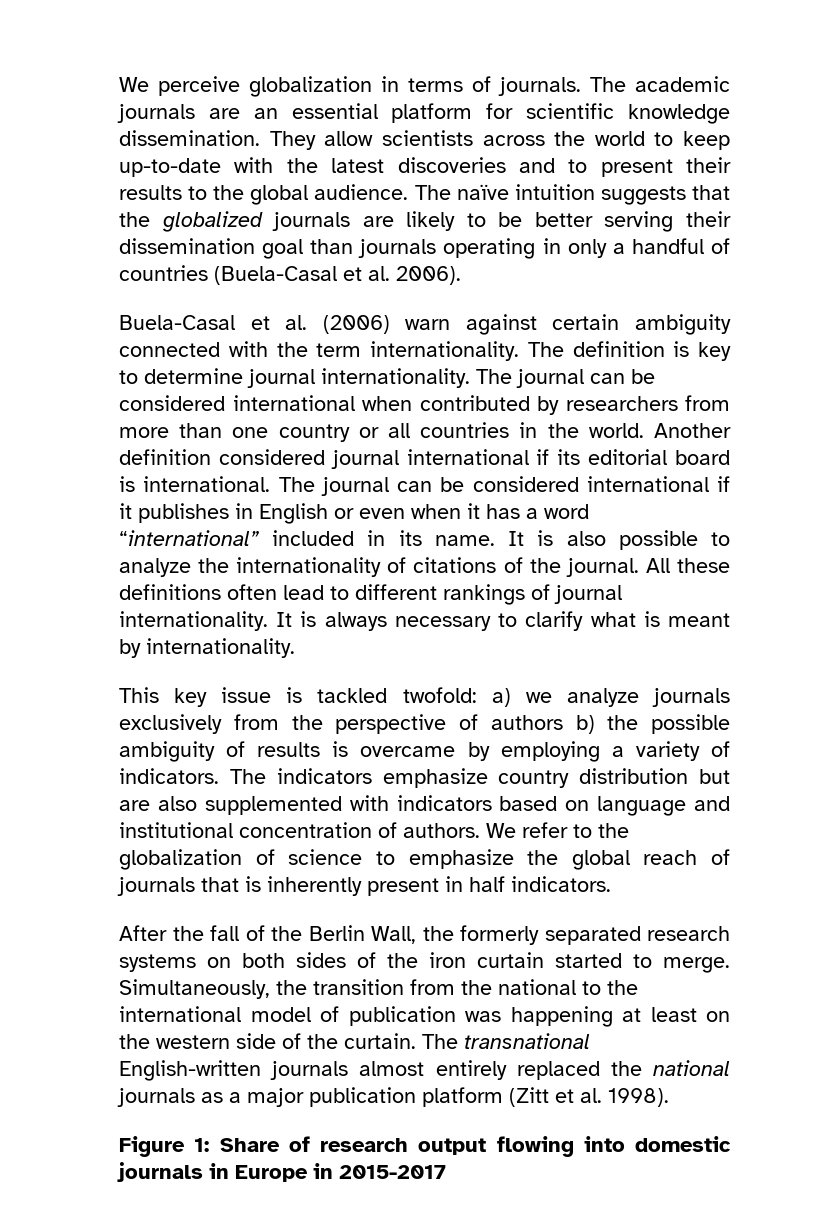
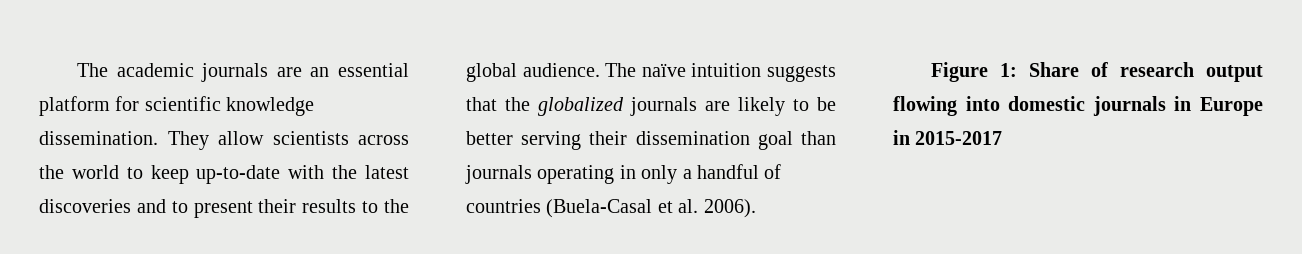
- We perceive globalization in terms of journals.
- Buela-Casal et al. (2006) warn against certain ambiguity connected with the term internationality. The definition is key to determine journal internationality. The journal can be considered international when contributed by researchers from more than one country or all countries in the world. Another definition considered journal international if its editorial board is international. The journal can be considered international if it publishes in English or even when it has a word “international” included in its name. It is also possible to analyze the internationality of citations of the journal. All these definitions often lead to different rankings of journal internationality. It is always necessary to clarify what is meant by internationality.
- This key issue is tackled twofold: a) we analyze journals exclusively from the perspective of authors b) the possible ambiguity of results is overcame by employing a variety of indicators. The indicators emphasize country distribution but are also supplemented with indicators based on language and institutional concentration of authors. We refer to the globalization of science to emphasize the global reach of journals that is inherently present in half indicators.
- After the fall of the Berlin Wall, the formerly separated research systems on both sides of the iron curtain started to merge. Simultaneously, the transition from the national to the international model of publication was happening at least on the western side of the curtain. The transnational English-written journals almost entirely replaced the national journals as a major publication platform (Zitt et al. 1998).

